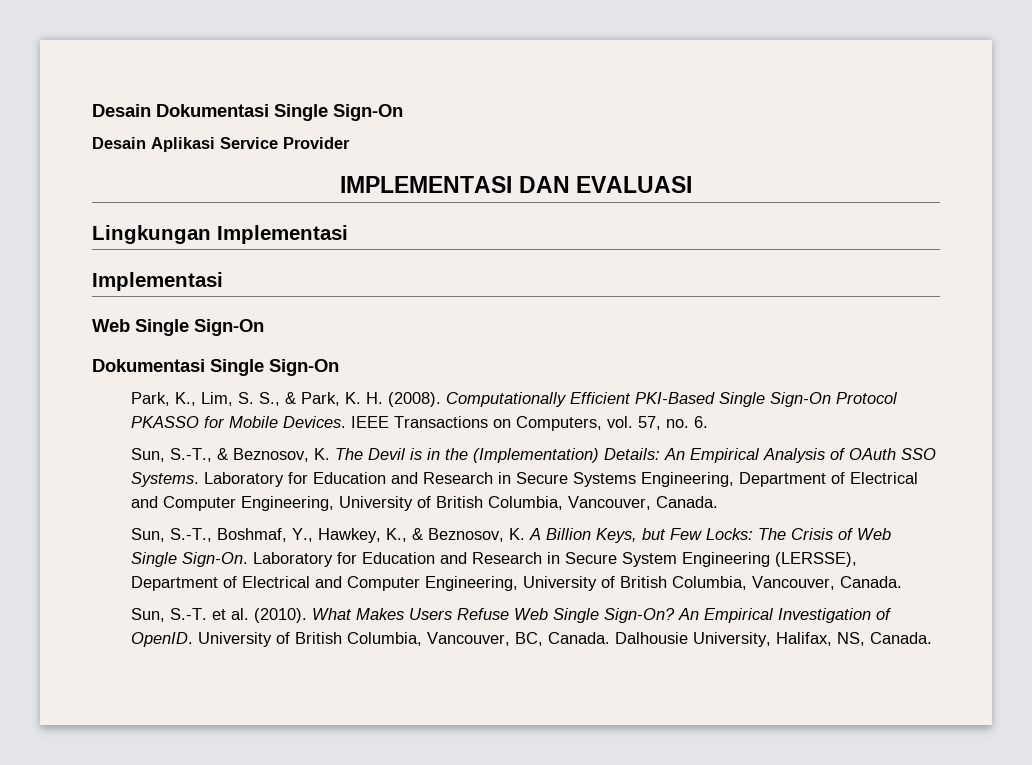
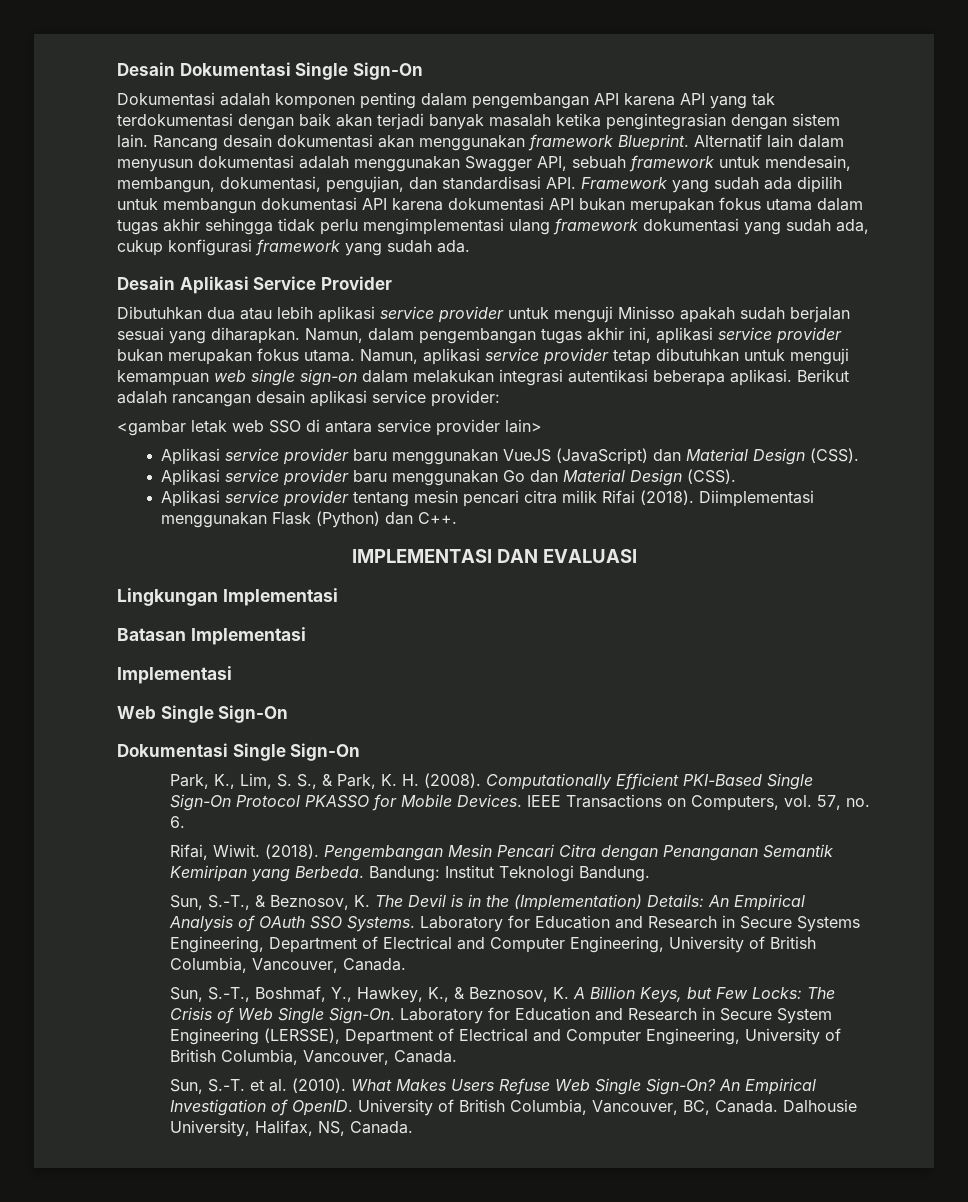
+ Dokumentasi adalah komponen penting dalam pengembangan API karena API yang tak terdokumentasi dengan baik akan terjadi banyak masalah ketika pengintegrasian dengan sistem lain. Rancang desain dokumentasi akan menggunakan framework Blueprint. Alternatif lain dalam menyusun dokumentasi adalah menggunakan Swagger API, sebuah framework untuk mendesain, membangun, dokumentasi, pengujian, dan standardisasi API. Framework yang sudah ada dipilih untuk membangun dokumentasi API karena dokumentasi API bukan merupakan fokus utama dalam tugas akhir sehingga tidak perlu mengimplementasi ulang framework dokumentasi yang sudah ada, cukup konfigurasi framework yang sudah ada.
  Desain Aplikasi Service Provider
+ Dibutuhkan dua atau lebih aplikasi service provider untuk menguji Minisso apakah sudah berjalan sesuai yang diharapkan. Namun, dalam pengembangan tugas akhir ini, aplikasi service provider bukan merupakan fokus utama. Namun, aplikasi service provider tetap dibutuhkan untuk menguji kemampuan web single sign-on dalam melakukan integrasi autentikasi beberapa aplikasi. Berikut adalah rancangan desain aplikasi service provider:
+ <gambar letak web SSO di antara service provider lain>
+ Aplikasi service provider baru menggunakan VueJS (JavaScript) dan Material Design (CSS).
+ Aplikasi service provider baru menggunakan Go dan Material Design (CSS).
+ Aplikasi service provider tentang mesin pencari citra milik Rifai (2018). Diimplementasi menggunakan Flask (Python) dan C++.
+ Batasan Implementasi
+ Rifai, Wiwit. (2018). Pengembangan Mesin Pencari Citra dengan Penanganan Semantik Kemiripan yang Berbeda. Bandung: Institut Teknologi Bandung.

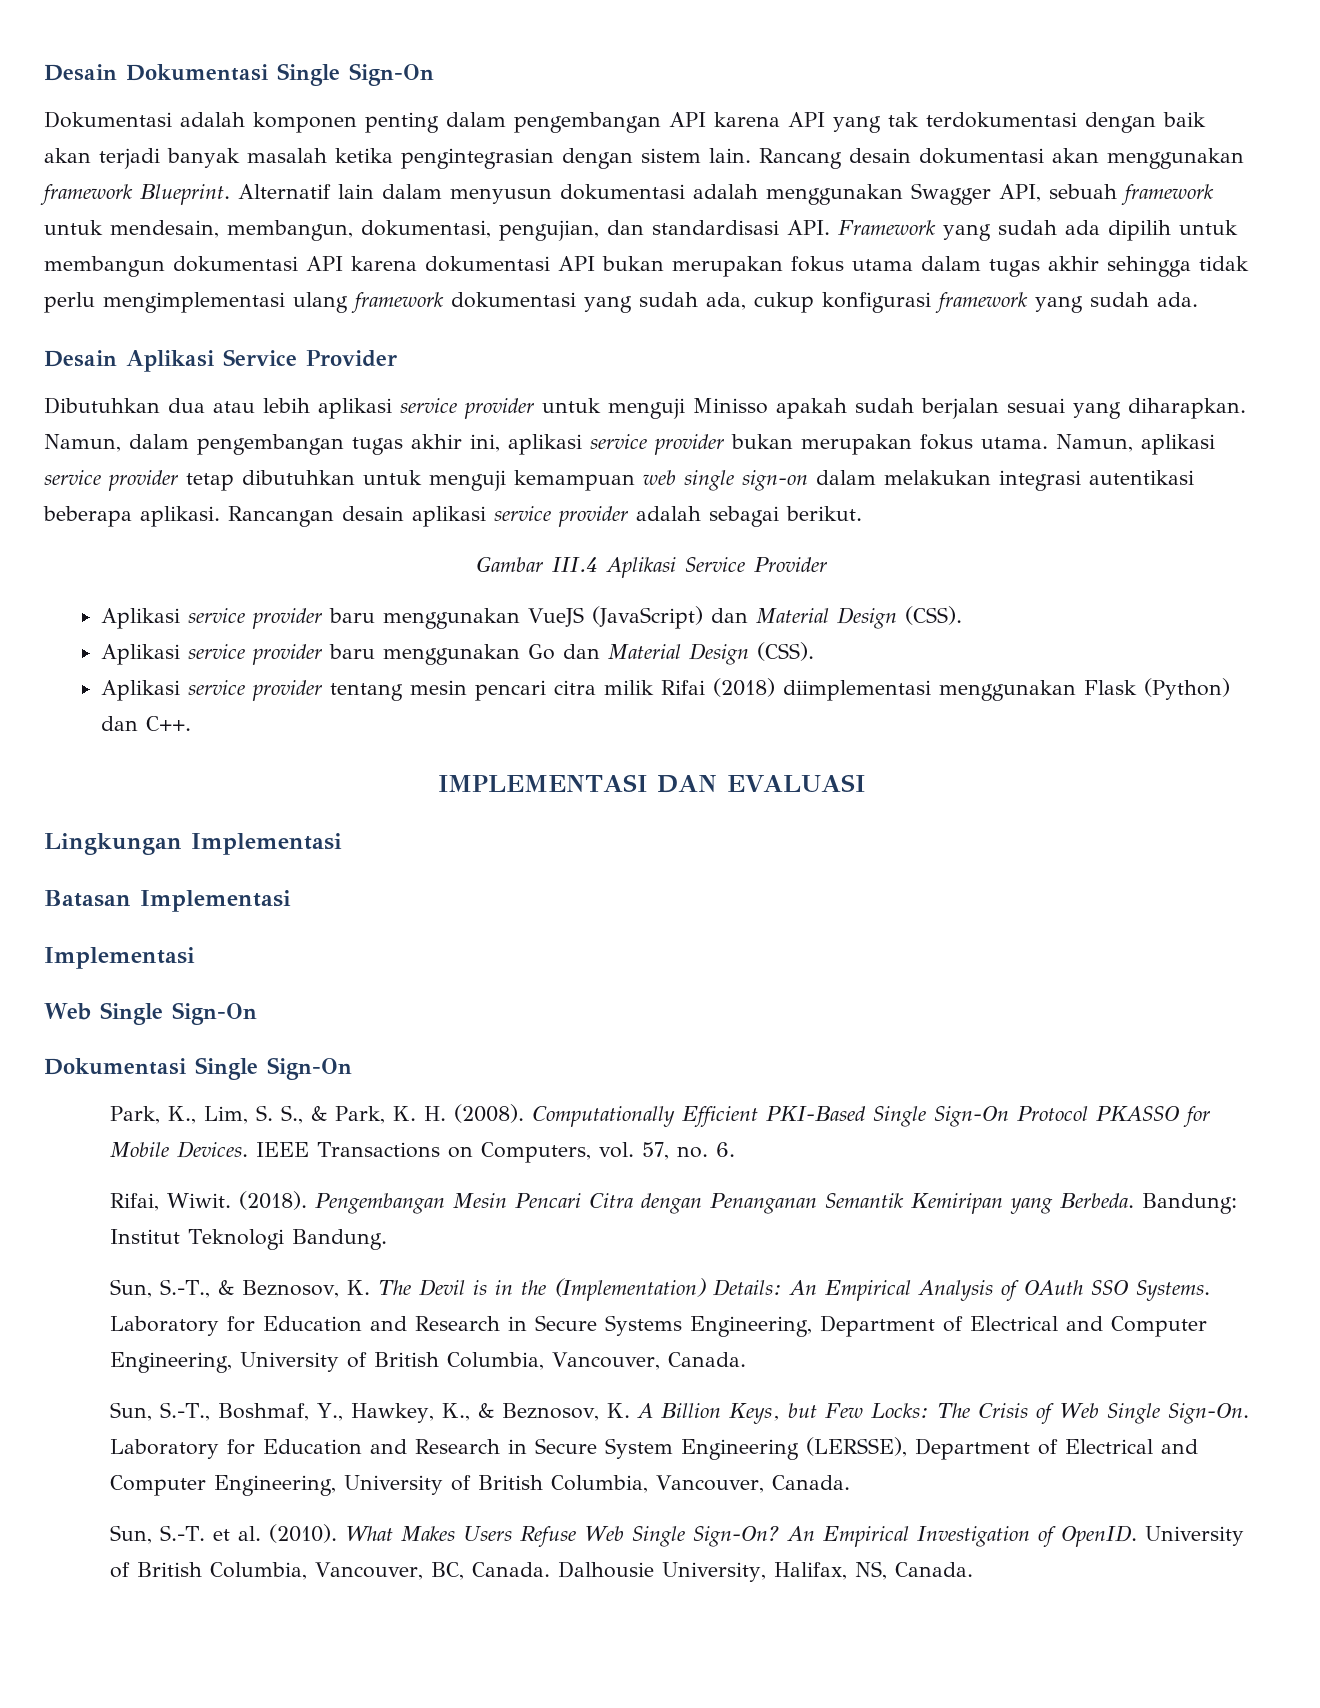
- Berikut adalah rancangan desain aplikasi service provider:
- <gambar letak web SSO di antara service provider lain>
+ Rancangan desain aplikasi service provider adalah sebagai berikut.
+ Gambar III.4 Aplikasi Service Provider
- Aplikasi service provider tentang mesin pencari citra milik Rifai (2018). Diimplementasi menggunakan Flask (Python) dan C++.
+ Aplikasi service provider tentang mesin pencari citra milik Rifai (2018) diimplementasi menggunakan Flask (Python) dan C++.

